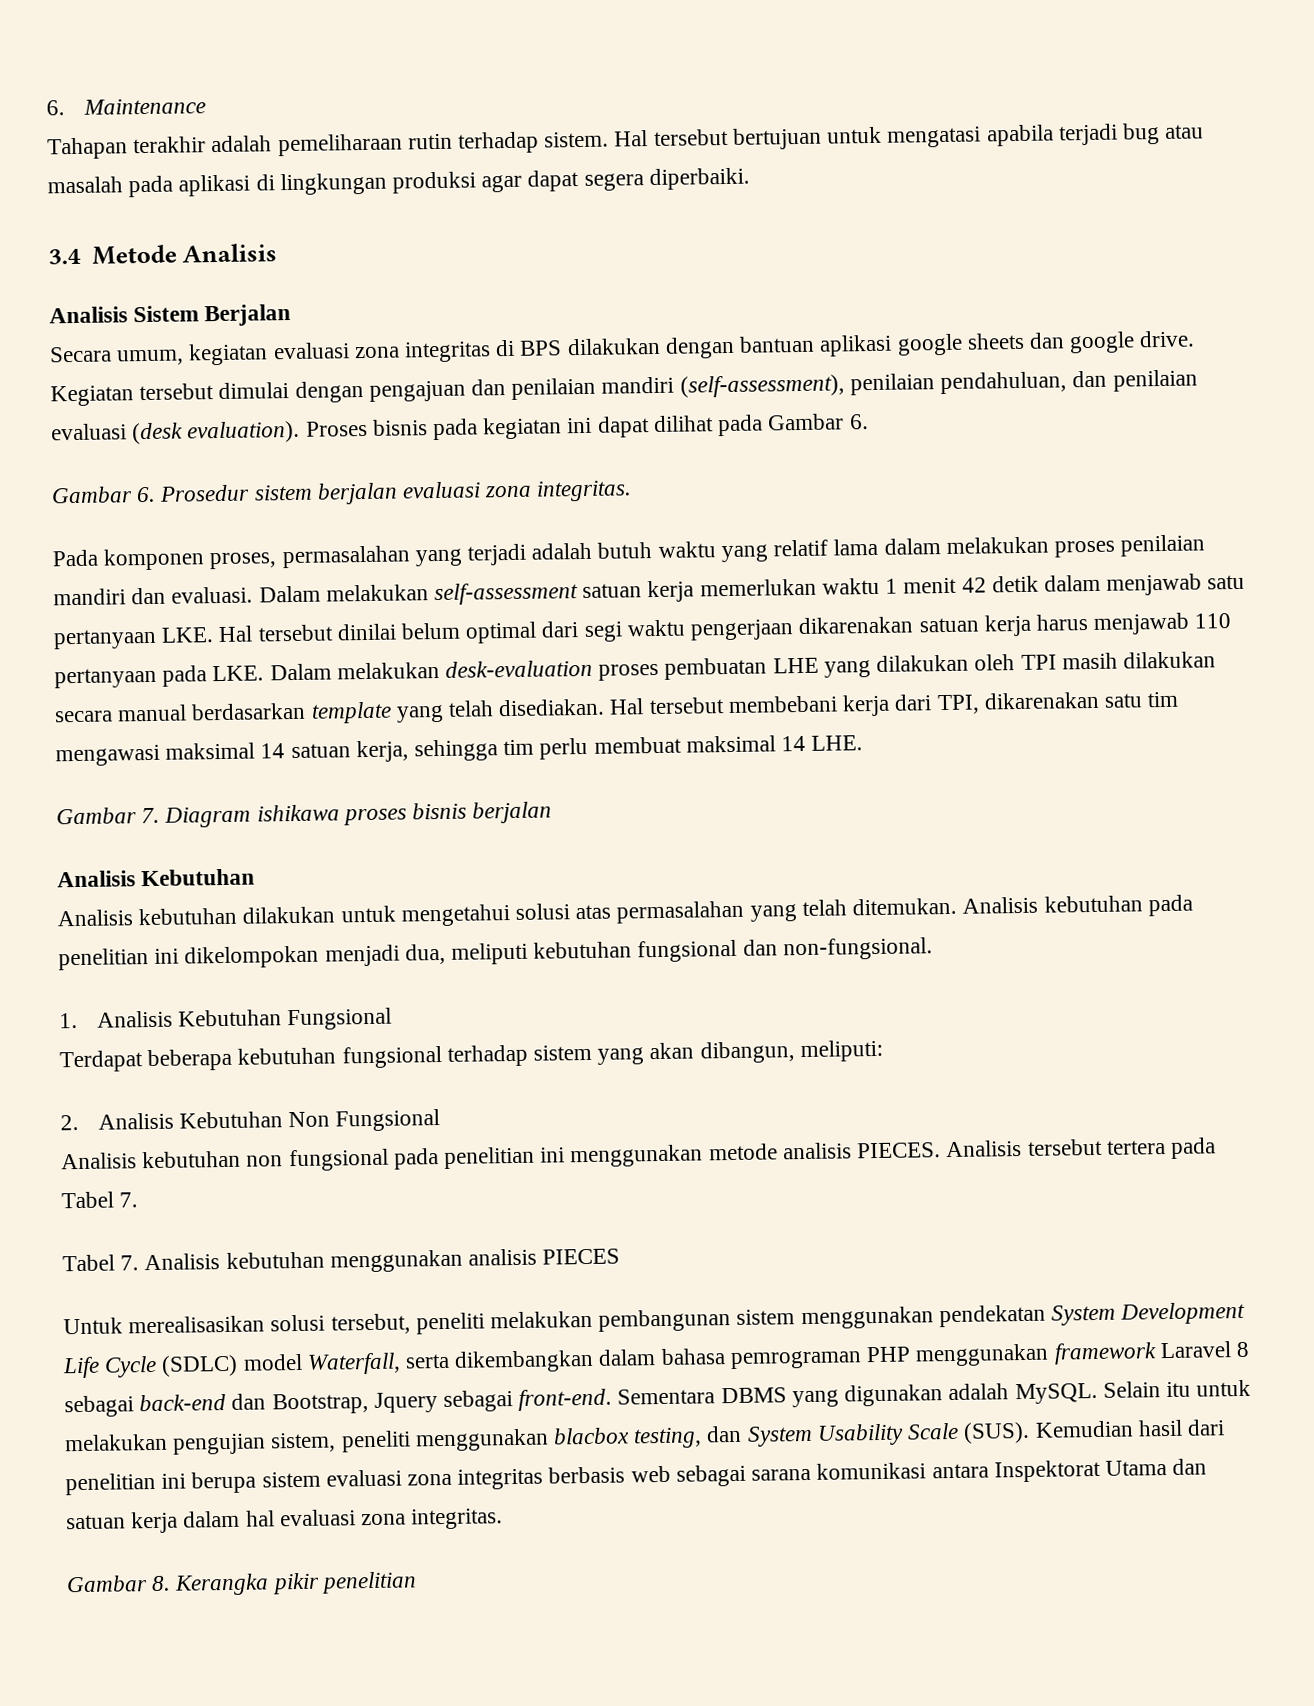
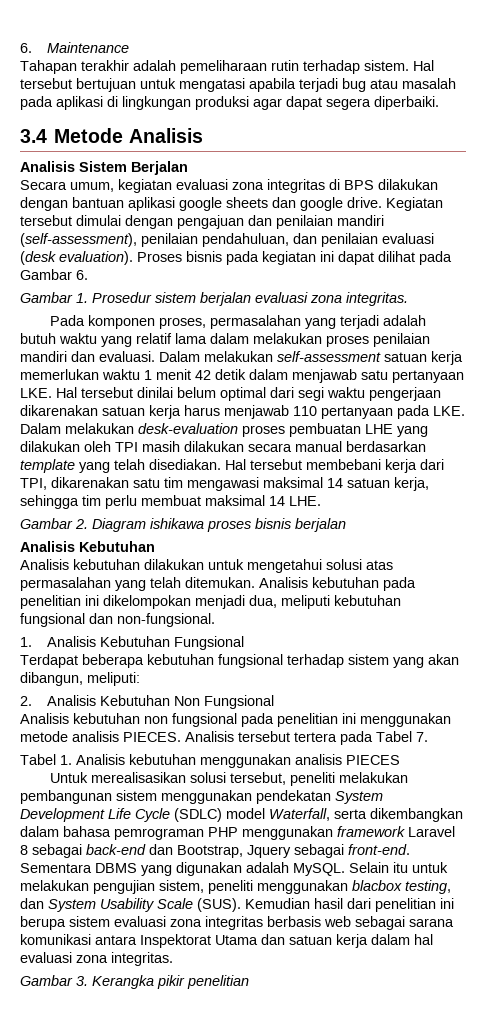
- Gambar 6. Prosedur sistem berjalan evaluasi zona integritas.
+ Gambar 1. Prosedur sistem berjalan evaluasi zona integritas.
- Gambar 7. Diagram ishikawa proses bisnis berjalan
+ Gambar 2. Diagram ishikawa proses bisnis berjalan
- Tabel 7. Analisis kebutuhan menggunakan analisis PIECES
+ Tabel 1. Analisis kebutuhan menggunakan analisis PIECES
- Gambar 8. Kerangka pikir penelitian
+ Gambar 3. Kerangka pikir penelitian

